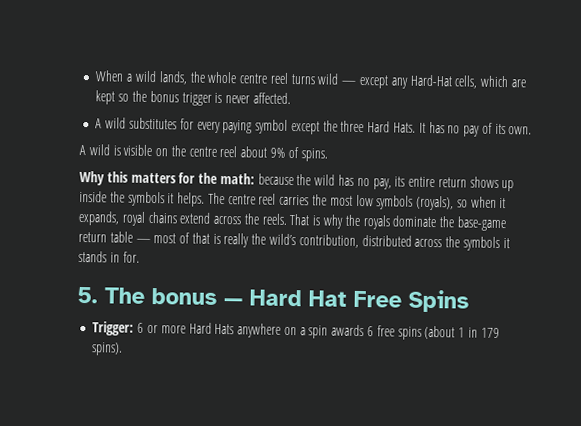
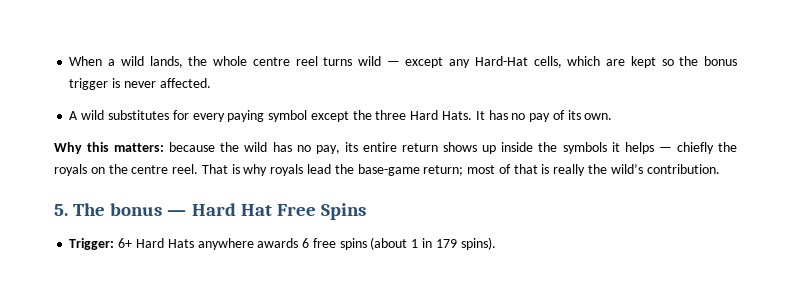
- A wild is visible on the centre reel about 9% of spins.
- Why this matters for the math: because the wild has no pay, its entire return shows up inside the symbols it helps. The centre reel carries the most low symbols (royals), so when it expands, royal chains extend across the reels. That is why the royals dominate the base-game return table — most of that is really the wild’s contribution, distributed across the symbols it stands in for.
+ Why this matters: because the wild has no pay, its entire return shows up inside the symbols it helps — chiefly the royals on the centre reel. That is why royals lead the base-game return; most of that is really the wild’s contribution.
- Trigger: 6 or more Hard Hats anywhere on a spin awards 6 free spins (about 1 in 179 spins).
+ Trigger: 6+ Hard Hats anywhere awards 6 free spins (about 1 in 179 spins).

